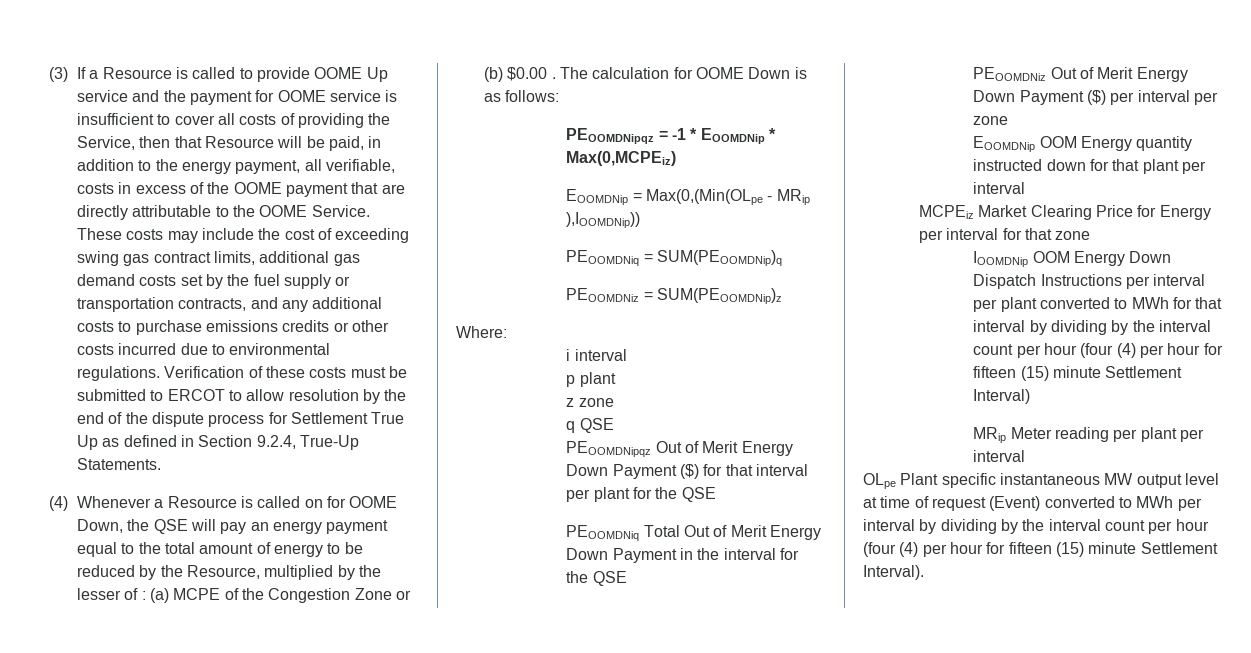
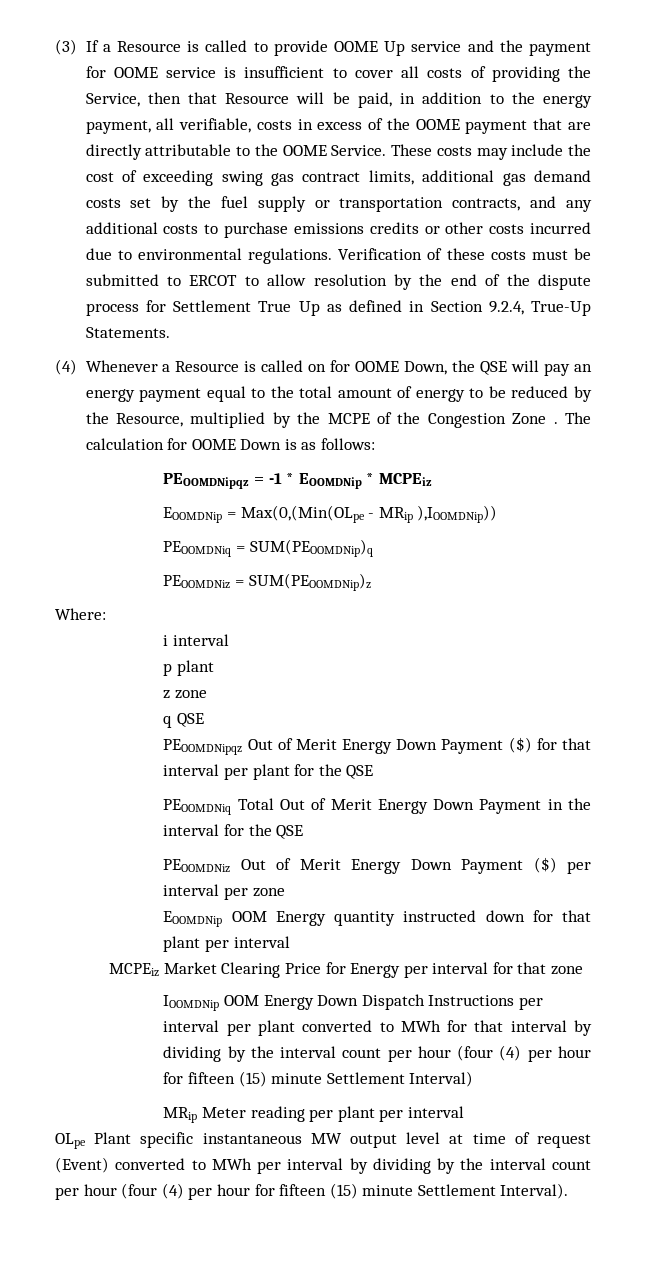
- (4) Whenever a Resource is called on for OOME Down, the QSE will pay an energy payment equal to the total amount of energy to be reduced by the Resource, multiplied by the lesser of : (a) MCPE of the Congestion Zone or (b) $0.00 .
+ (4) Whenever a Resource is called on for OOME Down, the QSE will pay an energy payment equal to the total amount of energy to be reduced by the Resource, multiplied by the MCPE of the Congestion Zone .
- PEOOMDNipqz = -1 * EOOMDNip * Max(0,MCPEiz)
+ PEOOMDNipqz = -1 * EOOMDNip * MCPEiz

